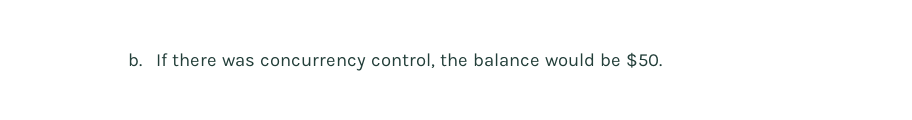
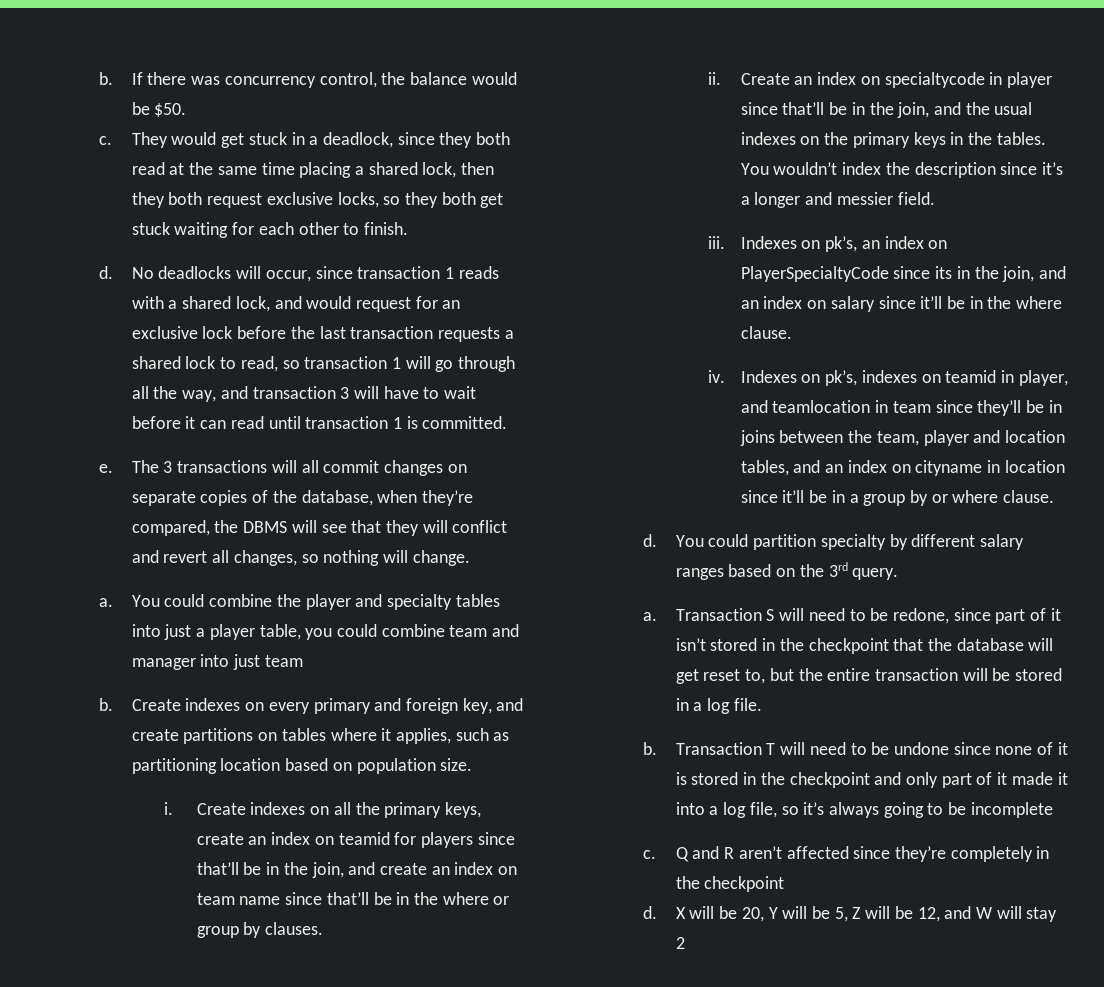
+ c. They would get stuck in a deadlock, since they both read at the same time placing a shared lock, then they both request exclusive locks, so they both get stuck waiting for each other to finish.
+ d. No deadlocks will occur, since transaction 1 reads with a shared lock, and would request for an exclusive lock before the last transaction requests a shared lock to read, so transaction 1 will go through all the way, and transaction 3 will have to wait before it can read until transaction 1 is committed.
+ e. The 3 transactions will all commit changes on separate copies of the database, when they’re compared, the DBMS will see that they will conflict and revert all changes, so nothing will change.
+ a. You could combine the player and specialty tables into just a player table, you could combine team and manager into just team
+ b. Create indexes on every primary and foreign key, and create partitions on tables where it applies, such as partitioning location based on population size.
+ i. Create indexes on all the primary keys, create an index on teamid for players since that’ll be in the join, and create an index on team name since that’ll be in the where or group by clauses.
+ ii. Create an index on specialtycode in player since that’ll be in the join, and the usual indexes on the primary keys in the tables. You wouldn’t index the description since it’s a longer and messier field.
+ iii. Indexes on pk’s, an index on PlayerSpecialtyCode since its in the join, and an index on salary since it’ll be in the where clause.
+ iv. Indexes on pk’s, indexes on teamid in player, and teamlocation in team since they’ll be in joins between the team, player and location tables, and an index on cityname in location since it’ll be in a group by or where clause.
+ d. You could partition specialty by different salary ranges based on the 3rd query.
+ a. Transaction S will need to be redone, since part of it isn’t stored in the checkpoint that the database will get reset to, but the entire transaction will be stored in a log file.
+ b. Transaction T will need to be undone since none of it is stored in the checkpoint and only part of it made it into a log file, so it’s always going to be incomplete
+ c. Q and R aren’t affected since they’re completely in the checkpoint
+ d. X will be 20, Y will be 5, Z will be 12, and W will stay 2

